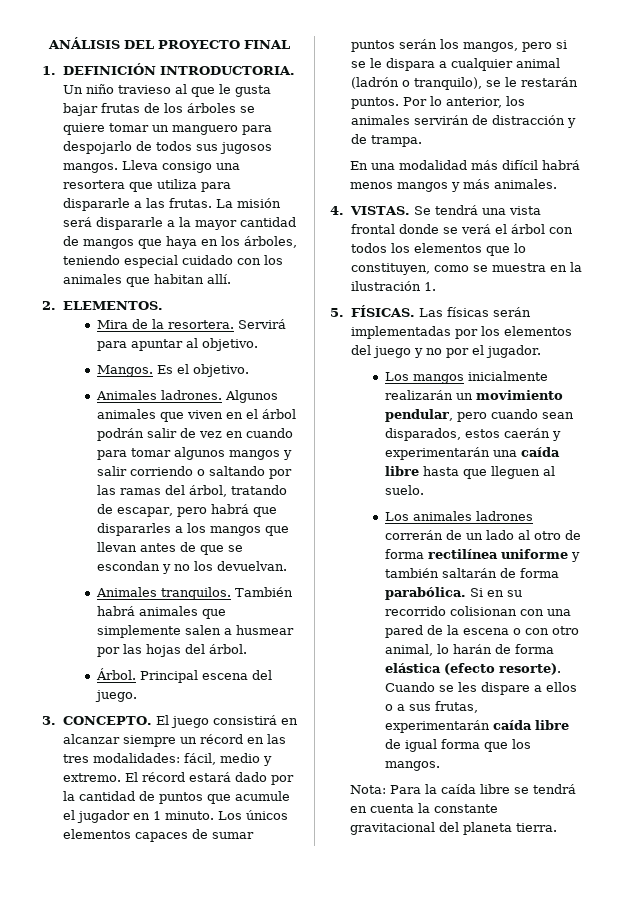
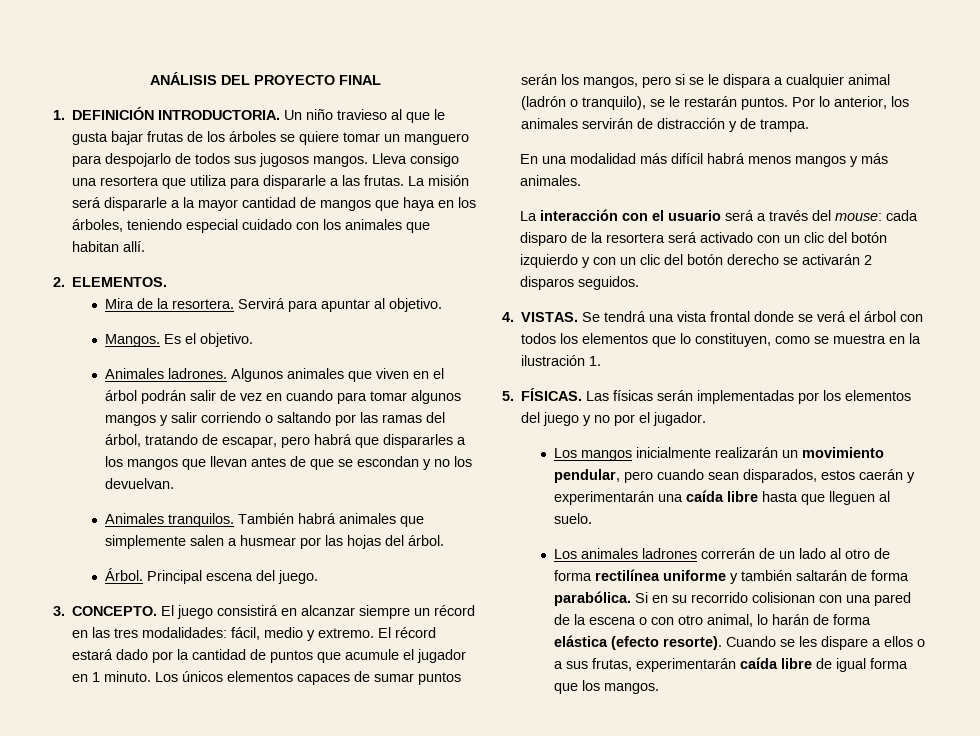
+ La interacción con el usuario será a través del mouse: cada disparo de la resortera será activado con un clic del botón izquierdo y con un clic del botón derecho se activarán 2 disparos seguidos.
- Nota: Para la caída libre se tendrá en cuenta la constante gravitacional del planeta tierra.

